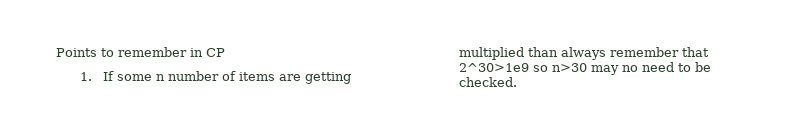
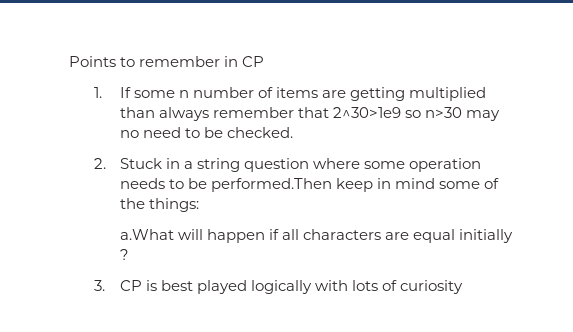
+ 2. Stuck in a string question where some operation needs to be performed.Then keep in mind some of the things:
+ a.What will happen if all characters are equal initially ?
+ 3. CP is best played logically with lots of curiosity

